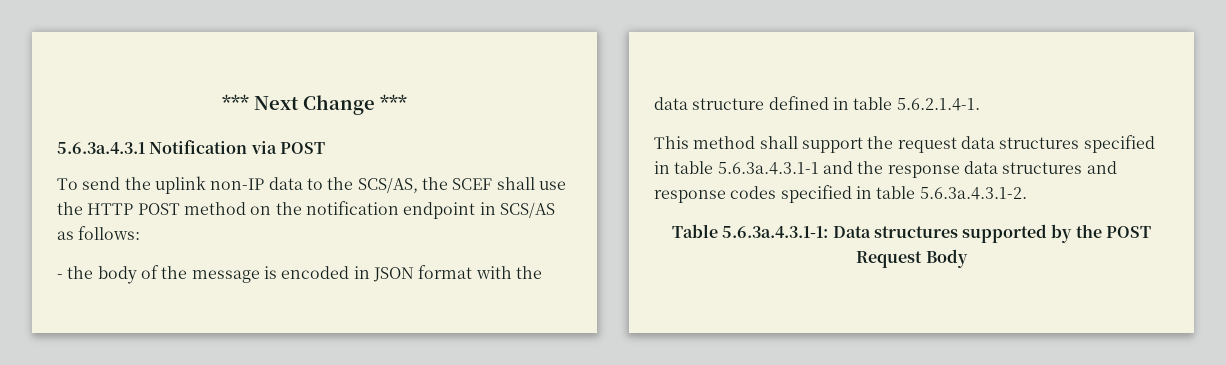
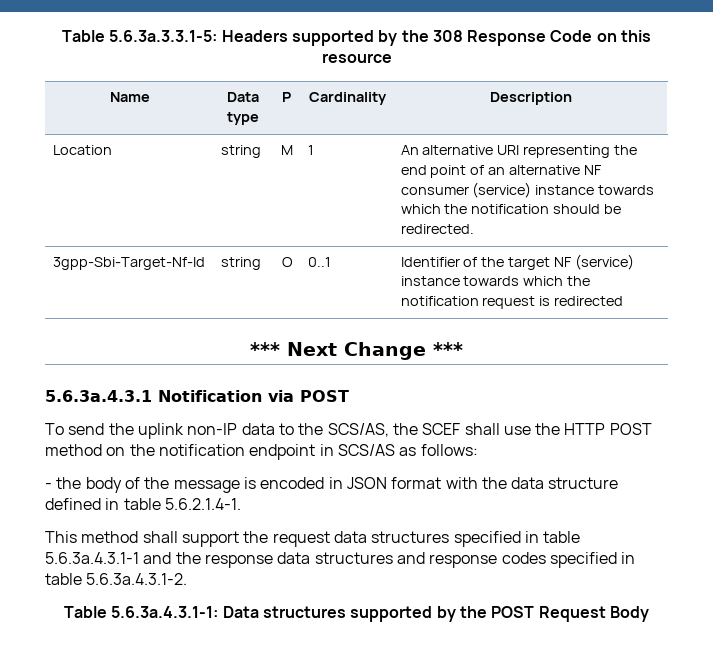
+ Table 5.6.3a.3.3.1-5: Headers supported by the 308 Response Code on this resource
+ Name | Data type | P | Cardinality | Description
+ Location | string | M | 1 | An alternative URI representing the end point of an alternative NF consumer (service) instance towards which the notification should be redirected.
+ 3gpp-Sbi-Target-Nf-Id | string | O | 0..1 | Identifier of the target NF (service) instance towards which the notification request is redirected

